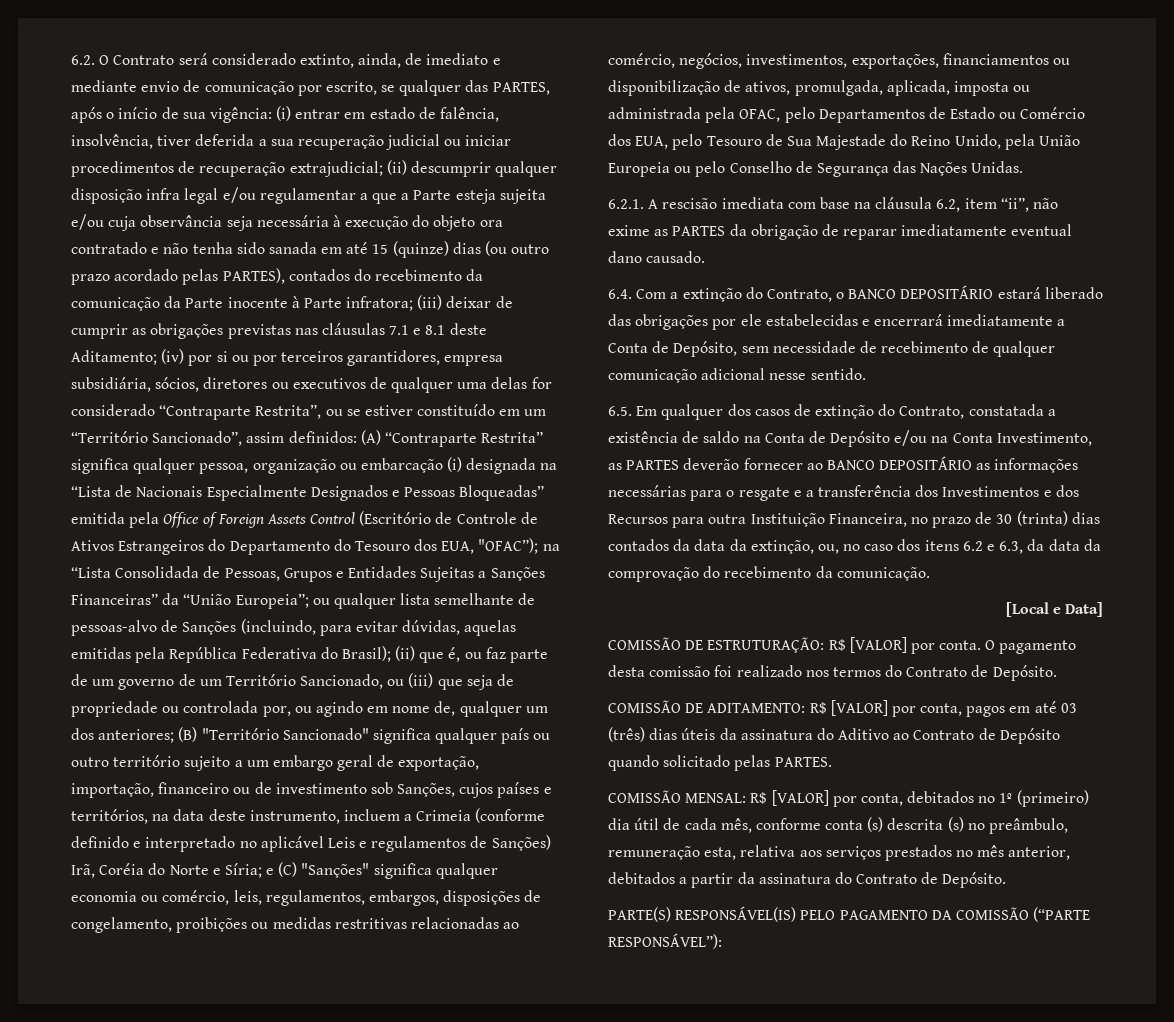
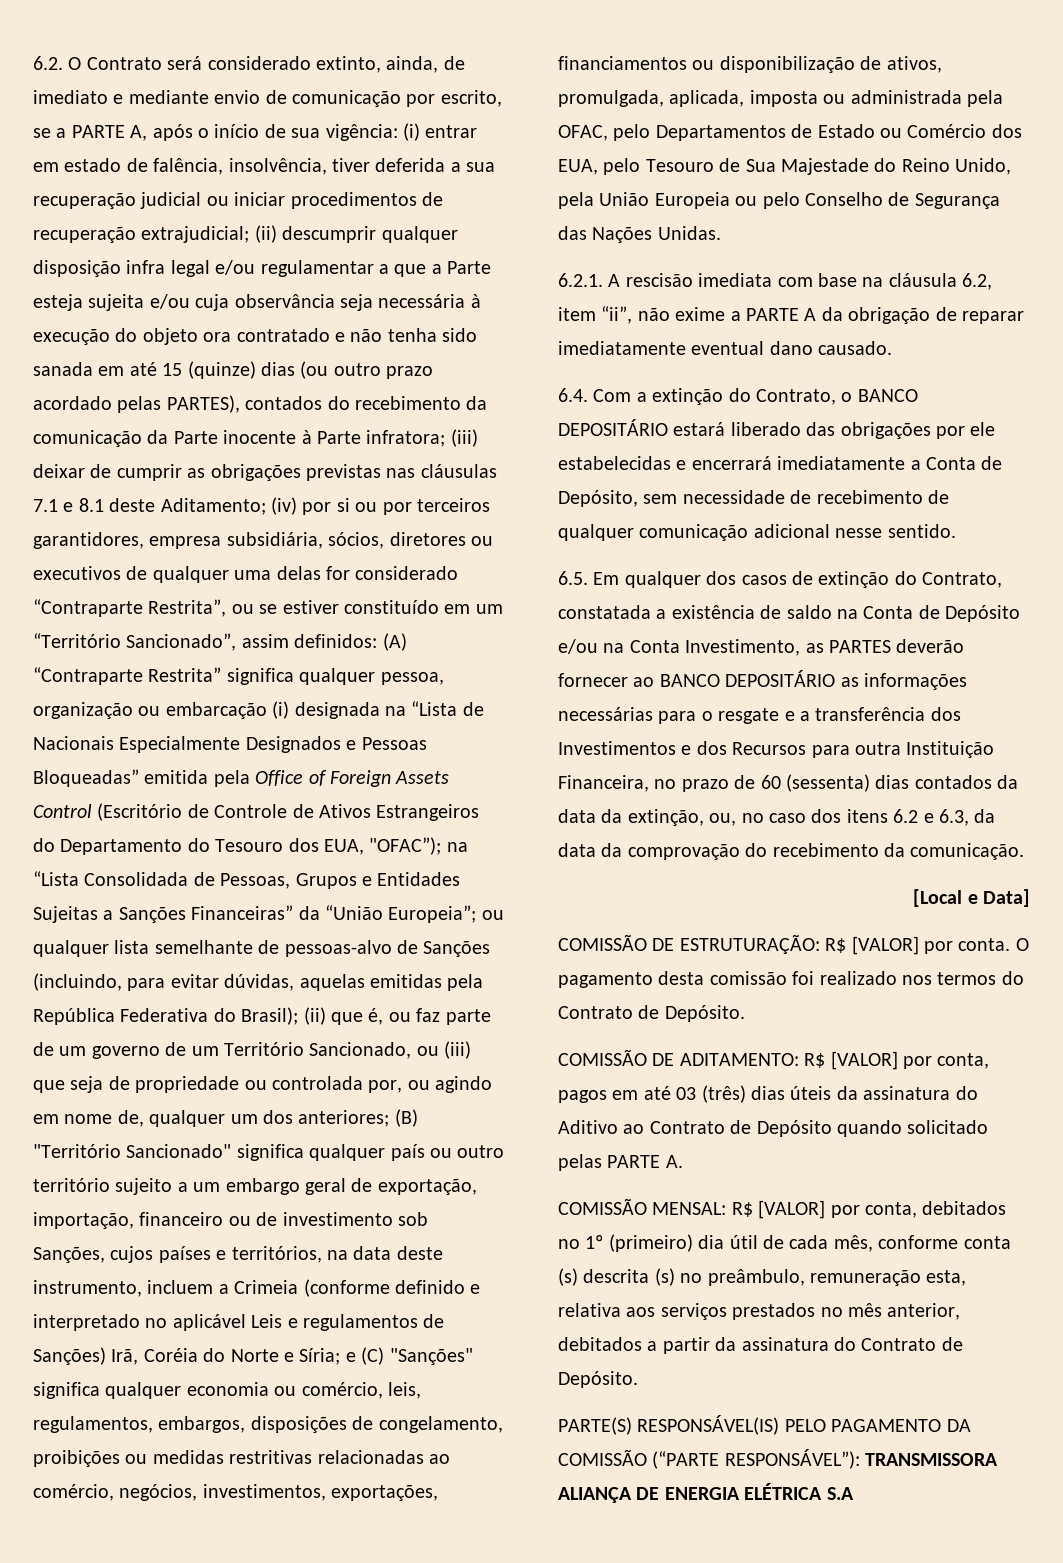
- 6.2. O Contrato será considerado extinto, ainda, de imediato e mediante envio de comunicação por escrito, se qualquer das PARTES, após o início de sua vigência:
+ 6.2. O Contrato será considerado extinto, ainda, de imediato e mediante envio de comunicação por escrito, se a PARTE A, após o início de sua vigência:
- 6.2.1. A rescisão imediata com base na cláusula 6.2, item “ii”, não exime as PARTES da obrigação de reparar imediatamente eventual dano causado.
+ 6.2.1. A rescisão imediata com base na cláusula 6.2, item “ii”, não exime a PARTE A da obrigação de reparar imediatamente eventual dano causado.
- 6.5. Em qualquer dos casos de extinção do Contrato, constatada a existência de saldo na Conta de Depósito e/ou na Conta Investimento, as PARTES deverão fornecer ao BANCO DEPOSITÁRIO as informações necessárias para o resgate e a transferência dos Investimentos e dos Recursos para outra Instituição Financeira, no prazo de 30 (trinta) dias contados da data da extinção, ou, no caso dos itens 6.2 e 6.3, da data da comprovação do recebimento da comunicação.
+ 6.5. Em qualquer dos casos de extinção do Contrato, constatada a existência de saldo na Conta de Depósito e/ou na Conta Investimento, as PARTES deverão fornecer ao BANCO DEPOSITÁRIO as informações necessárias para o resgate e a transferência dos Investimentos e dos Recursos para outra Instituição Financeira, no prazo de 60 (sessenta) dias contados da data da extinção, ou, no caso dos itens 6.2 e 6.3, da data da comprovação do recebimento da comunicação.
- COMISSÃO DE ADITAMENTO: R$ [VALOR] por conta, pagos em até 03 (três) dias úteis da assinatura do Aditivo ao Contrato de Depósito quando solicitado pelas PARTES.
+ COMISSÃO DE ADITAMENTO: R$ [VALOR] por conta, pagos em até 03 (três) dias úteis da assinatura do Aditivo ao Contrato de Depósito quando solicitado pelas PARTE A.
- PARTE(S) RESPONSÁVEL(IS) PELO PAGAMENTO DA COMISSÃO (“PARTE RESPONSÁVEL”):
+ PARTE(S) RESPONSÁVEL(IS) PELO PAGAMENTO DA COMISSÃO (“PARTE RESPONSÁVEL”): TRANSMISSORA ALIANÇA DE ENERGIA ELÉTRICA S.A

